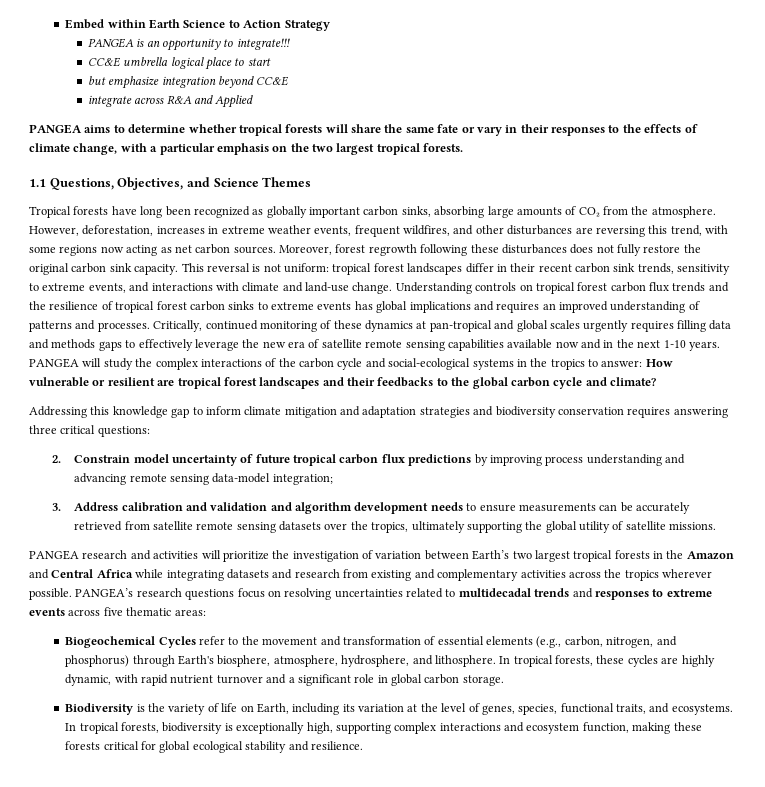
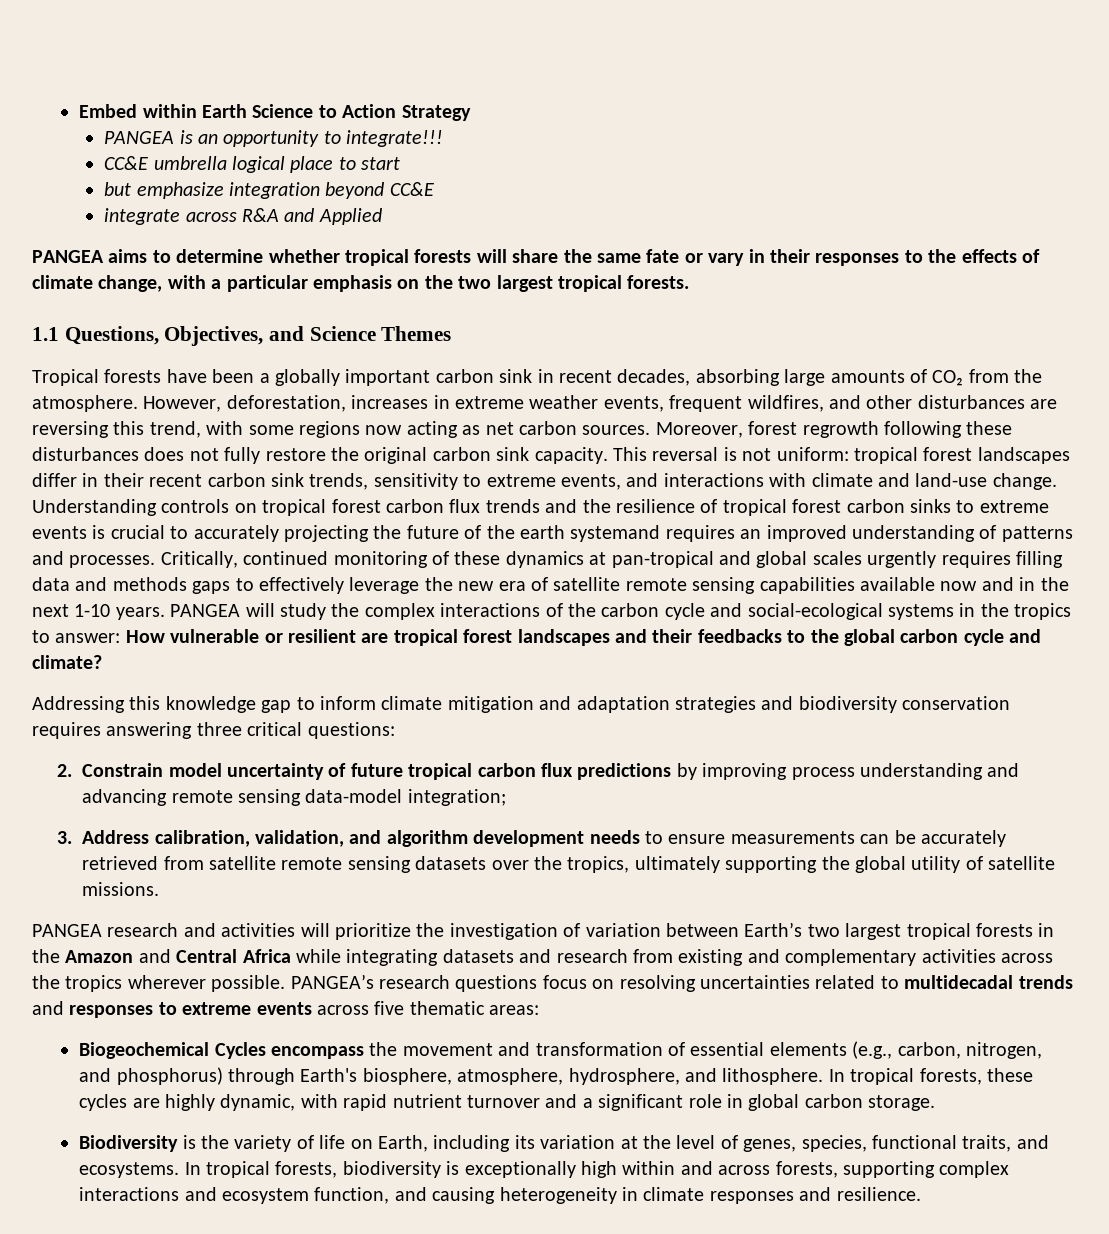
- Tropical forests have long been recognized as globally important carbon sinks, absorbing large amounts of CO₂ from the atmosphere.
+ Tropical forests have been a globally important carbon sink in recent decades, absorbing large amounts of CO₂ from the atmosphere.
- Understanding controls on tropical forest carbon flux trends and the resilience of tropical forest carbon sinks to extreme events has global implications and requires an improved understanding of patterns and processes.
+ Understanding controls on tropical forest carbon flux trends and the resilience of tropical forest carbon sinks to extreme events is crucial to accurately projecting the future of the earth systemand requires an improved understanding of patterns and processes.
- 3. Address calibration and validation and algorithm development needs to ensure measurements can be accurately retrieved from satellite remote sensing datasets over the tropics, ultimately supporting the global utility of satellite missions.
+ 3. Address calibration, validation, and algorithm development needs to ensure measurements can be accurately retrieved from satellite remote sensing datasets over the tropics, ultimately supporting the global utility of satellite missions.
- Biogeochemical Cycles refer to the movement and transformation of essential elements (e.g., carbon, nitrogen, and phosphorus) through Earth's biosphere, atmosphere, hydrosphere, and lithosphere.
+ Biogeochemical Cycles encompass the movement and transformation of essential elements (e.g., carbon, nitrogen, and phosphorus) through Earth's biosphere, atmosphere, hydrosphere, and lithosphere.
- In tropical forests, biodiversity is exceptionally high, supporting complex interactions and ecosystem function, making these forests critical for global ecological stability and resilience.
+ In tropical forests, biodiversity is exceptionally high within and across forests, supporting complex interactions and ecosystem function, and causing heterogeneity in climate responses and resilience.

